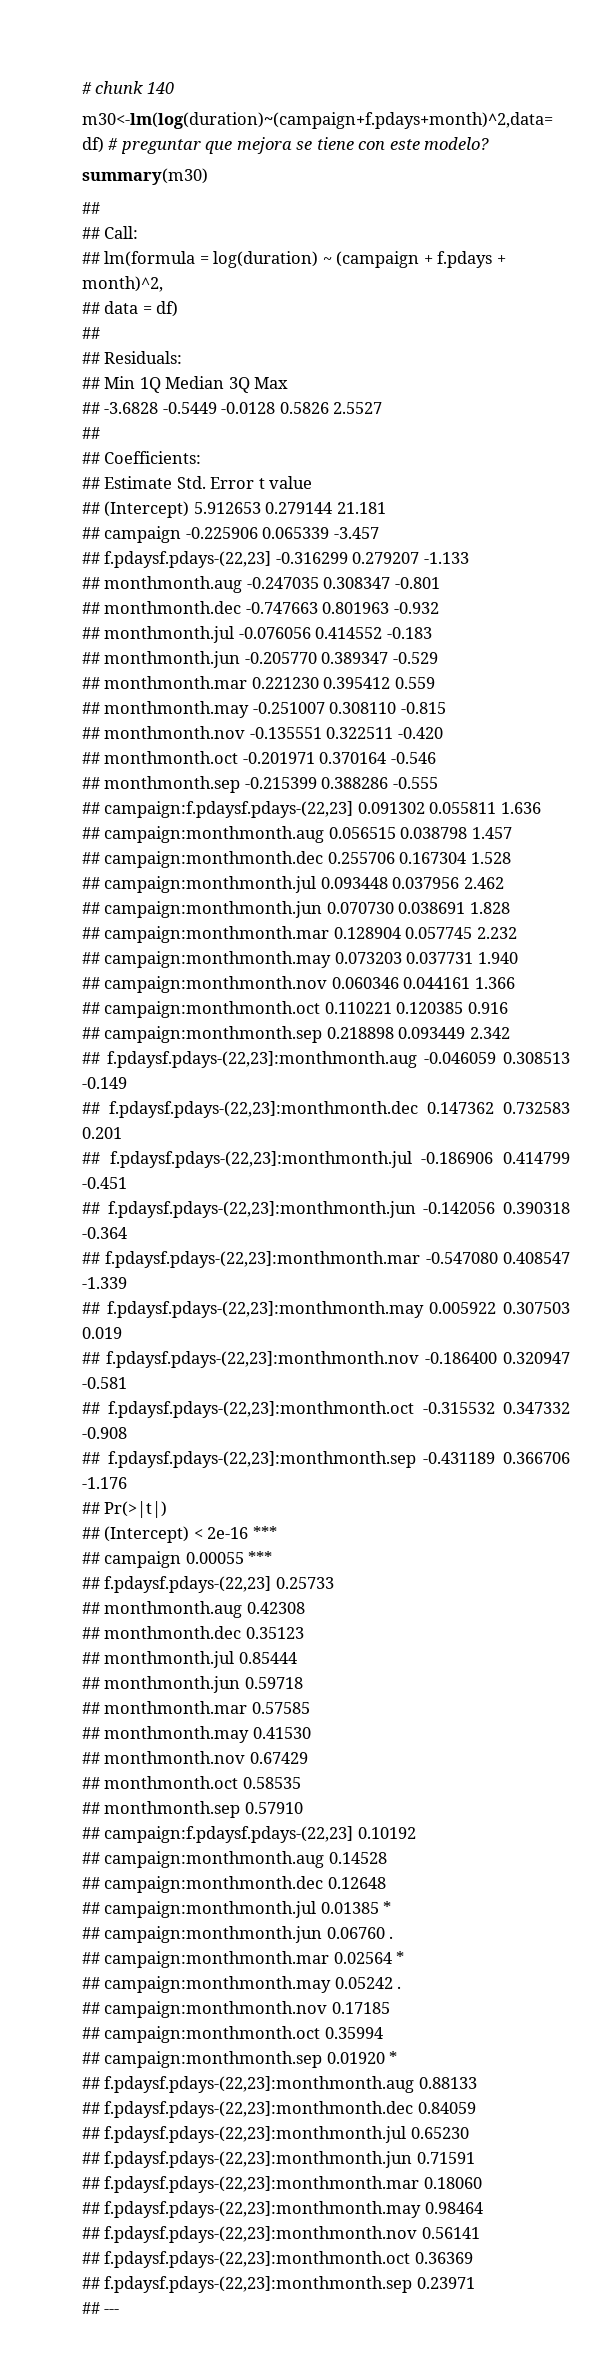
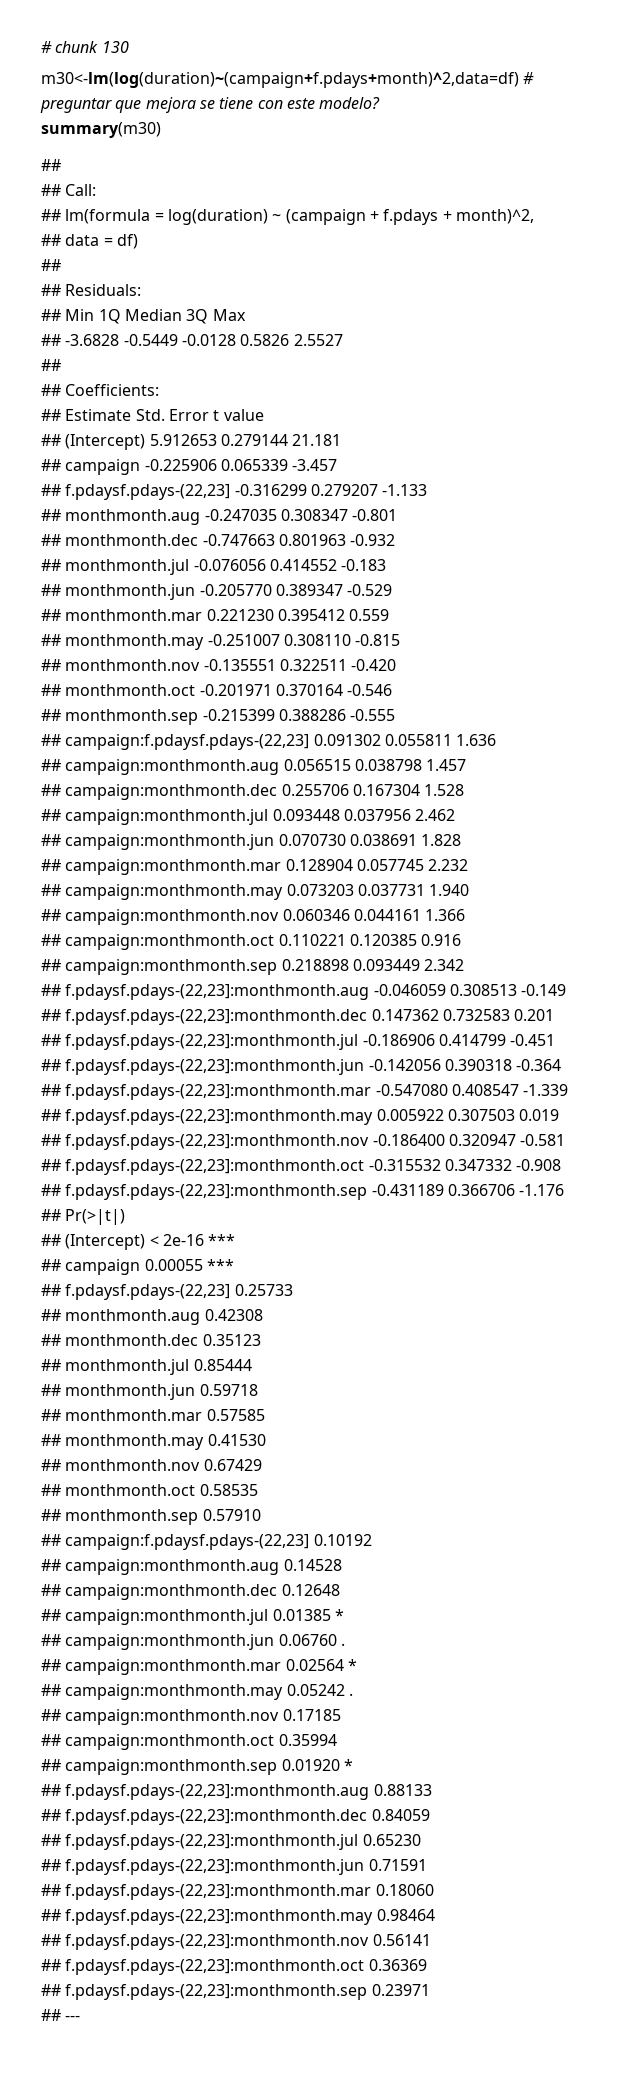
- # chunk 140
+ # chunk 130

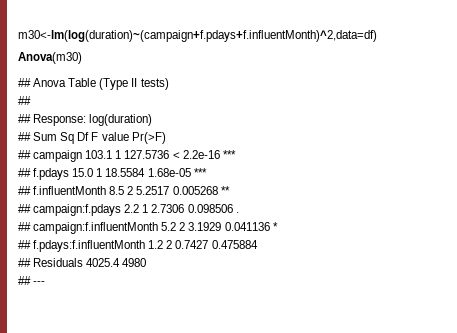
- # chunk 130
- m30<-lm(log(duration)~(campaign+f.pdays+month)^2,data=df) # preguntar que mejora se tiene con este modelo?
- summary(m30)
+ m30<-lm(log(duration)~(campaign+f.pdays+f.influentMonth)^2,data=df)
+ Anova(m30)
+ ## Anova Table (Type II tests)
  ##
- ## Call:
- ## lm(formula = log(duration) ~ (campaign + f.pdays + month)^2,
- ## data = df)
- ##
- ## Residuals:
- ## Min 1Q Median 3Q Max
- ## -3.6828 -0.5449 -0.0128 0.5826 2.5527
- ##
- ## Coefficients:
- ## Estimate Std. Error t value
- ## (Intercept) 5.912653 0.279144 21.181
- ## campaign -0.225906 0.065339 -3.457
- ## f.pdaysf.pdays-(22,23] -0.316299 0.279207 -1.133
- ## monthmonth.aug -0.247035 0.308347 -0.801
- ## monthmonth.dec -0.747663 0.801963 -0.932
- ## monthmonth.jul -0.076056 0.414552 -0.183
- ## monthmonth.jun -0.205770 0.389347 -0.529
- ## monthmonth.mar 0.221230 0.395412 0.559
- ## monthmonth.may -0.251007 0.308110 -0.815
- ## monthmonth.nov -0.135551 0.322511 -0.420
- ## monthmonth.oct -0.201971 0.370164 -0.546
- ## monthmonth.sep -0.215399 0.388286 -0.555
- ## campaign:f.pdaysf.pdays-(22,23] 0.091302 0.055811 1.636
- ## campaign:monthmonth.aug 0.056515 0.038798 1.457
- ## campaign:monthmonth.dec 0.255706 0.167304 1.528
- ## campaign:monthmonth.jul 0.093448 0.037956 2.462
- ## campaign:monthmonth.jun 0.070730 0.038691 1.828
- ## campaign:monthmonth.mar 0.128904 0.057745 2.232
- ## campaign:monthmonth.may 0.073203 0.037731 1.940
- ## campaign:monthmonth.nov 0.060346 0.044161 1.366
- ## campaign:monthmonth.oct 0.110221 0.120385 0.916
- ## campaign:monthmonth.sep 0.218898 0.093449 2.342
- ## f.pdaysf.pdays-(22,23]:monthmonth.aug -0.046059 0.308513 -0.149
- ## f.pdaysf.pdays-(22,23]:monthmonth.dec 0.147362 0.732583 0.201
- ## f.pdaysf.pdays-(22,23]:monthmonth.jul -0.186906 0.414799 -0.451
- ## f.pdaysf.pdays-(22,23]:monthmonth.jun -0.142056 0.390318 -0.364
- ## f.pdaysf.pdays-(22,23]:monthmonth.mar -0.547080 0.408547 -1.339
- ## f.pdaysf.pdays-(22,23]:monthmonth.may 0.005922 0.307503 0.019
- ## f.pdaysf.pdays-(22,23]:monthmonth.nov -0.186400 0.320947 -0.581
- ## f.pdaysf.pdays-(22,23]:monthmonth.oct -0.315532 0.347332 -0.908
- ## f.pdaysf.pdays-(22,23]:monthmonth.sep -0.431189 0.366706 -1.176
- ## Pr(>|t|)
- ## (Intercept) < 2e-16 ***
- ## campaign 0.00055 ***
- ## f.pdaysf.pdays-(22,23] 0.25733
- ## monthmonth.aug 0.42308
- ## monthmonth.dec 0.35123
- ## monthmonth.jul 0.85444
- ## monthmonth.jun 0.59718
- ## monthmonth.mar 0.57585
- ## monthmonth.may 0.41530
- ## monthmonth.nov 0.67429
- ## monthmonth.oct 0.58535
- ## monthmonth.sep 0.57910
- ## campaign:f.pdaysf.pdays-(22,23] 0.10192
- ## campaign:monthmonth.aug 0.14528
- ## campaign:monthmonth.dec 0.12648
- ## campaign:monthmonth.jul 0.01385 *
- ## campaign:monthmonth.jun 0.06760 .
- ## campaign:monthmonth.mar 0.02564 *
- ## campaign:monthmonth.may 0.05242 .
- ## campaign:monthmonth.nov 0.17185
- ## campaign:monthmonth.oct 0.35994
- ## campaign:monthmonth.sep 0.01920 *
- ## f.pdaysf.pdays-(22,23]:monthmonth.aug 0.88133
- ## f.pdaysf.pdays-(22,23]:monthmonth.dec 0.84059
- ## f.pdaysf.pdays-(22,23]:monthmonth.jul 0.65230
- ## f.pdaysf.pdays-(22,23]:monthmonth.jun 0.71591
- ## f.pdaysf.pdays-(22,23]:monthmonth.mar 0.18060
- ## f.pdaysf.pdays-(22,23]:monthmonth.may 0.98464
- ## f.pdaysf.pdays-(22,23]:monthmonth.nov 0.56141
- ## f.pdaysf.pdays-(22,23]:monthmonth.oct 0.36369
- ## f.pdaysf.pdays-(22,23]:monthmonth.sep 0.23971
+ ## Response: log(duration)
+ ## Sum Sq Df F value Pr(>F)
+ ## campaign 103.1 1 127.5736 < 2.2e-16 ***
+ ## f.pdays 15.0 1 18.5584 1.68e-05 ***
+ ## f.influentMonth 8.5 2 5.2517 0.005268 **
+ ## campaign:f.pdays 2.2 1 2.7306 0.098506 .
+ ## campaign:f.influentMonth 5.2 2 3.1929 0.041136 *
+ ## f.pdays:f.influentMonth 1.2 2 0.7427 0.475884
+ ## Residuals 4025.4 4980

